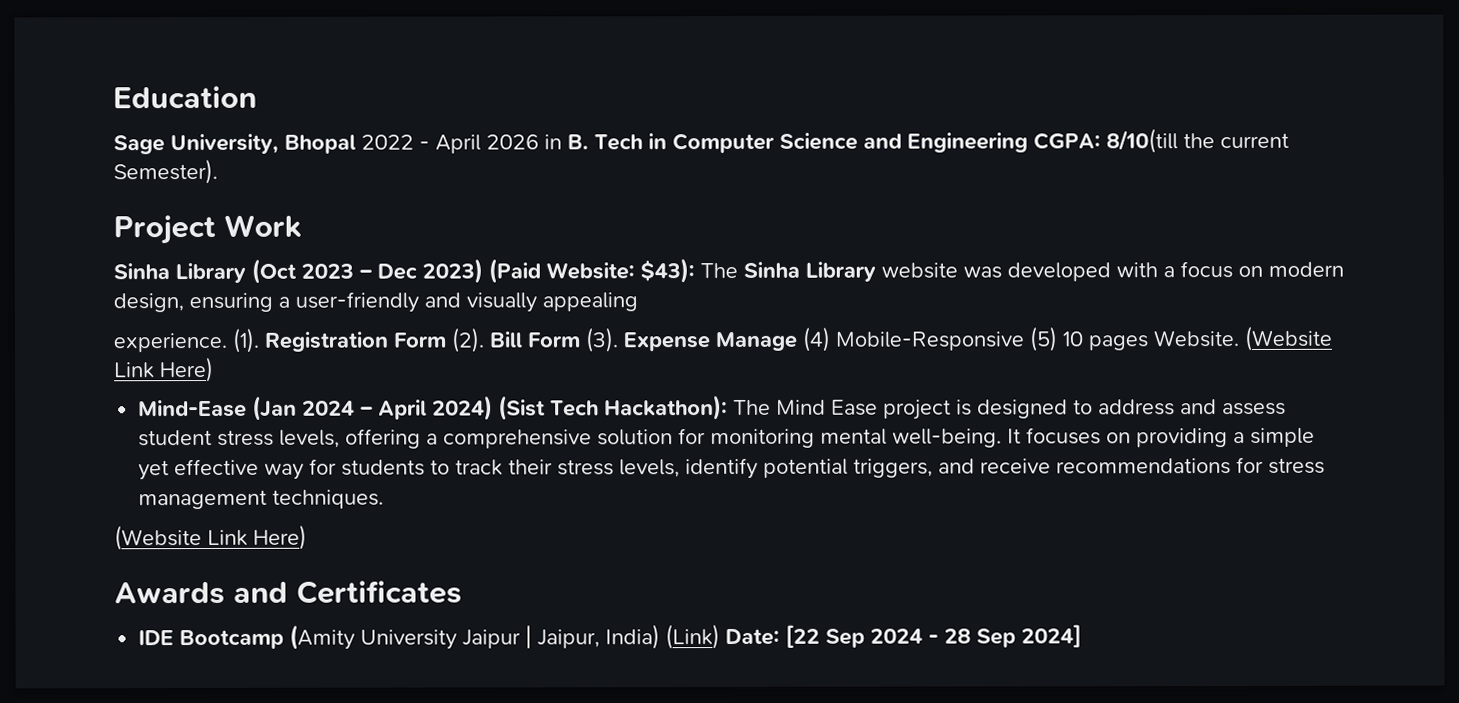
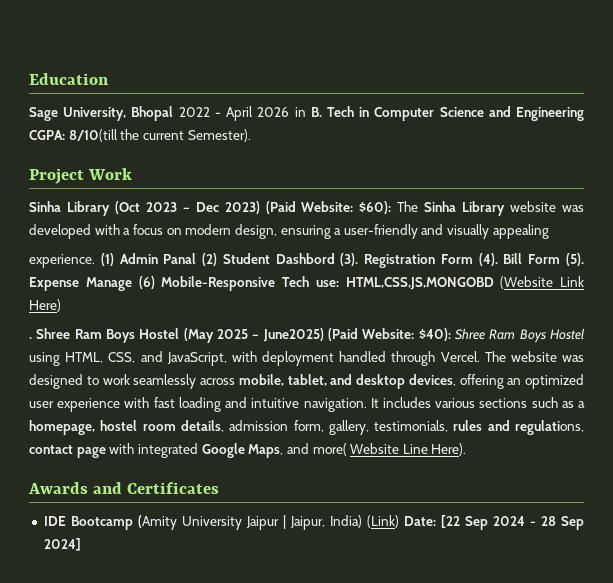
- Sinha Library (Oct 2023 – Dec 2023) (Paid Website: $43): The Sinha Library website was developed with a focus on modern design, ensuring a user-friendly and visually appealing
+ Sinha Library (Oct 2023 – Dec 2023) (Paid Website: $60): The Sinha Library website was developed with a focus on modern design, ensuring a user-friendly and visually appealing
- (1).
+ (1) Admin Panal (2) Student Dashbord (3).
- Registration Form (2).
+ Registration Form (4).
- Bill Form (3).
+ Bill Form (5).
- Expense Manage (4) Mobile-Responsive (5) 10 pages Website. (Website Link Here)
- Mind-Ease (Jan 2024 – April 2024) (Sist Tech Hackathon): The Mind Ease project is designed to address and assess student stress levels, offering a comprehensive solution for monitoring mental well-being. It focuses on providing a simple yet effective way for students to track their stress levels, identify potential triggers, and receive recommendations for stress management techniques.
- (Website Link Here)
+ Expense Manage (6) Mobile-Responsive Tech use: HTML,CSS,JS,MONGOBD (Website Link Here)
+ . Shree Ram Boys Hostel (May 2025 – June2025) (Paid Website: $40): Shree Ram Boys Hostel using HTML, CSS, and JavaScript, with deployment handled through Vercel. The website was designed to work seamlessly across mobile, tablet, and desktop devices, offering an optimized user experience with fast loading and intuitive navigation. It includes various sections such as a homepage, hostel room details, admission form, gallery, testimonials, rules and regulations, contact page with integrated Google Maps, and more( Website Line Here).

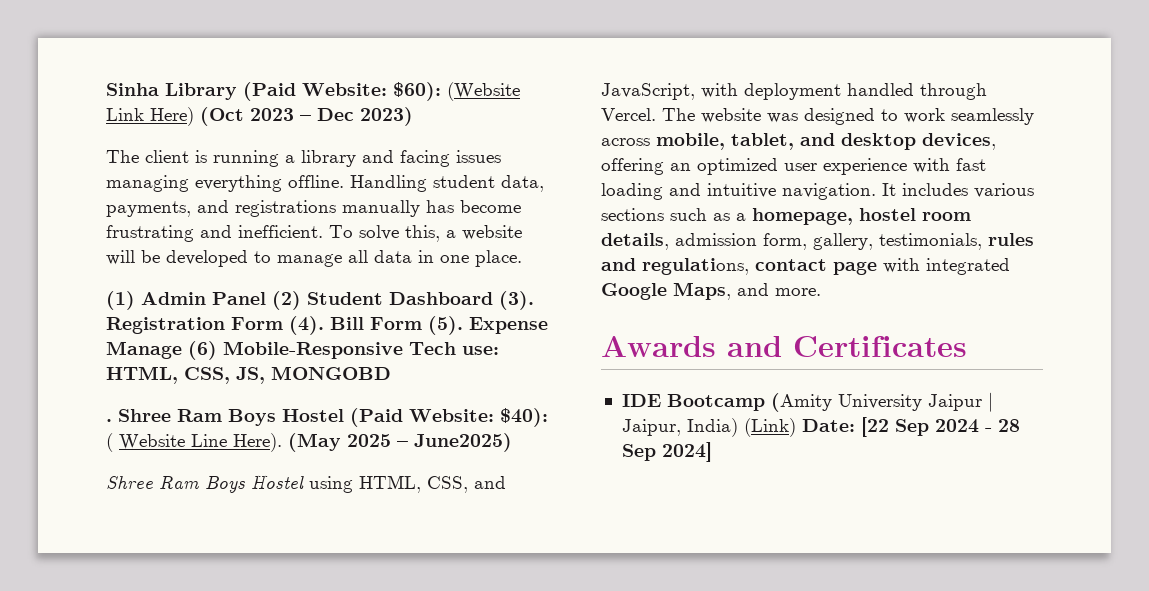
- Education
- Sage University, Bhopal 2022 - April 2026 in B. Tech in Computer Science and Engineering CGPA: 8/10(till the current Semester).
- Project Work
- Sinha Library (Oct 2023 – Dec 2023) (Paid Website: $60): The Sinha Library website was developed with a focus on modern design, ensuring a user-friendly and visually appealing
- experience. (1) Admin Panal (2) Student Dashbord (3).
+ Sinha Library (Paid Website: $60): (Website Link Here) (Oct 2023 – Dec 2023)
+ The client is running a library and facing issues managing everything offline. Handling student data, payments, and registrations manually has become frustrating and inefficient. To solve this, a website will be developed to manage all data in one place.
+ (1) Admin Panel (2) Student Dashboard (3).
- Expense Manage (6) Mobile-Responsive Tech use: HTML,CSS,JS,MONGOBD (Website Link Here)
+ Expense Manage (6) Mobile-Responsive Tech use: HTML, CSS, JS, MONGOBD
- Shree Ram Boys Hostel (May 2025 – June2025) (Paid Website: $40): Shree Ram Boys Hostel using HTML, CSS, and JavaScript, with deployment handled through Vercel.
+ Shree Ram Boys Hostel (Paid Website: $40): ( Website Line Here). (May 2025 – June2025)
+ Shree Ram Boys Hostel using HTML, CSS, and JavaScript, with deployment handled through Vercel.
- It includes various sections such as a homepage, hostel room details, admission form, gallery, testimonials, rules and regulations, contact page with integrated Google Maps, and more( Website Line Here).
+ It includes various sections such as a homepage, hostel room details, admission form, gallery, testimonials, rules and regulations, contact page with integrated Google Maps, and more.

